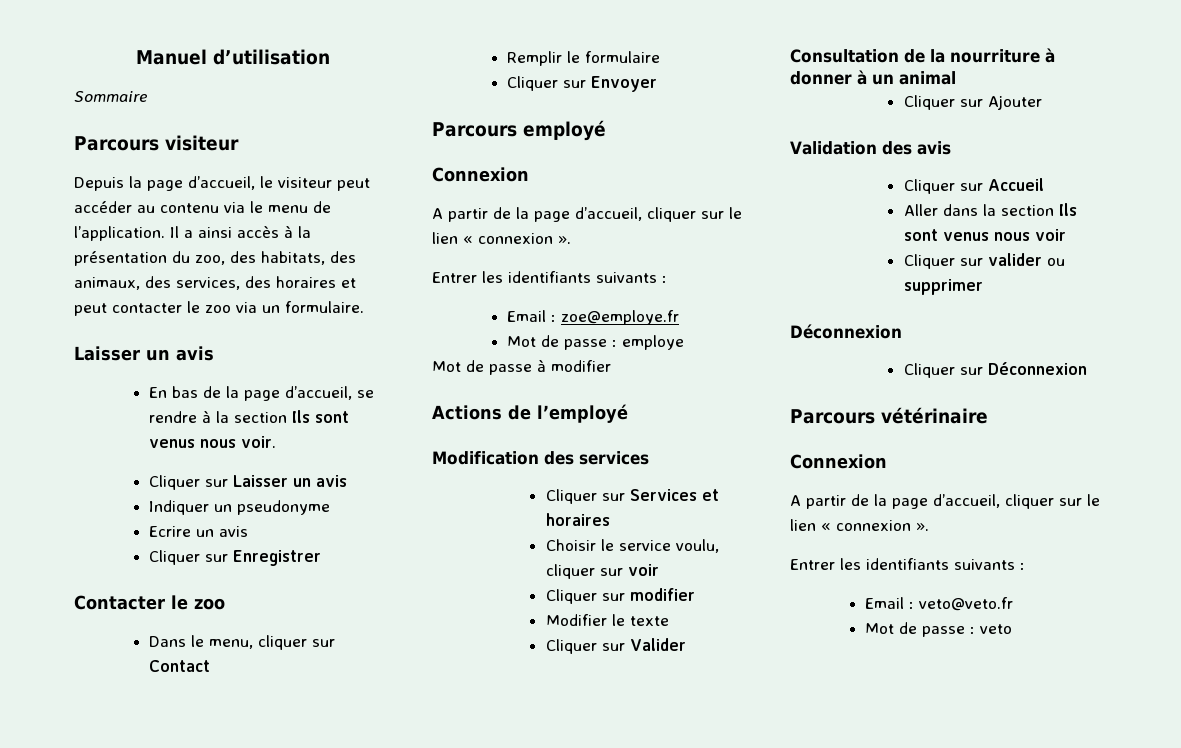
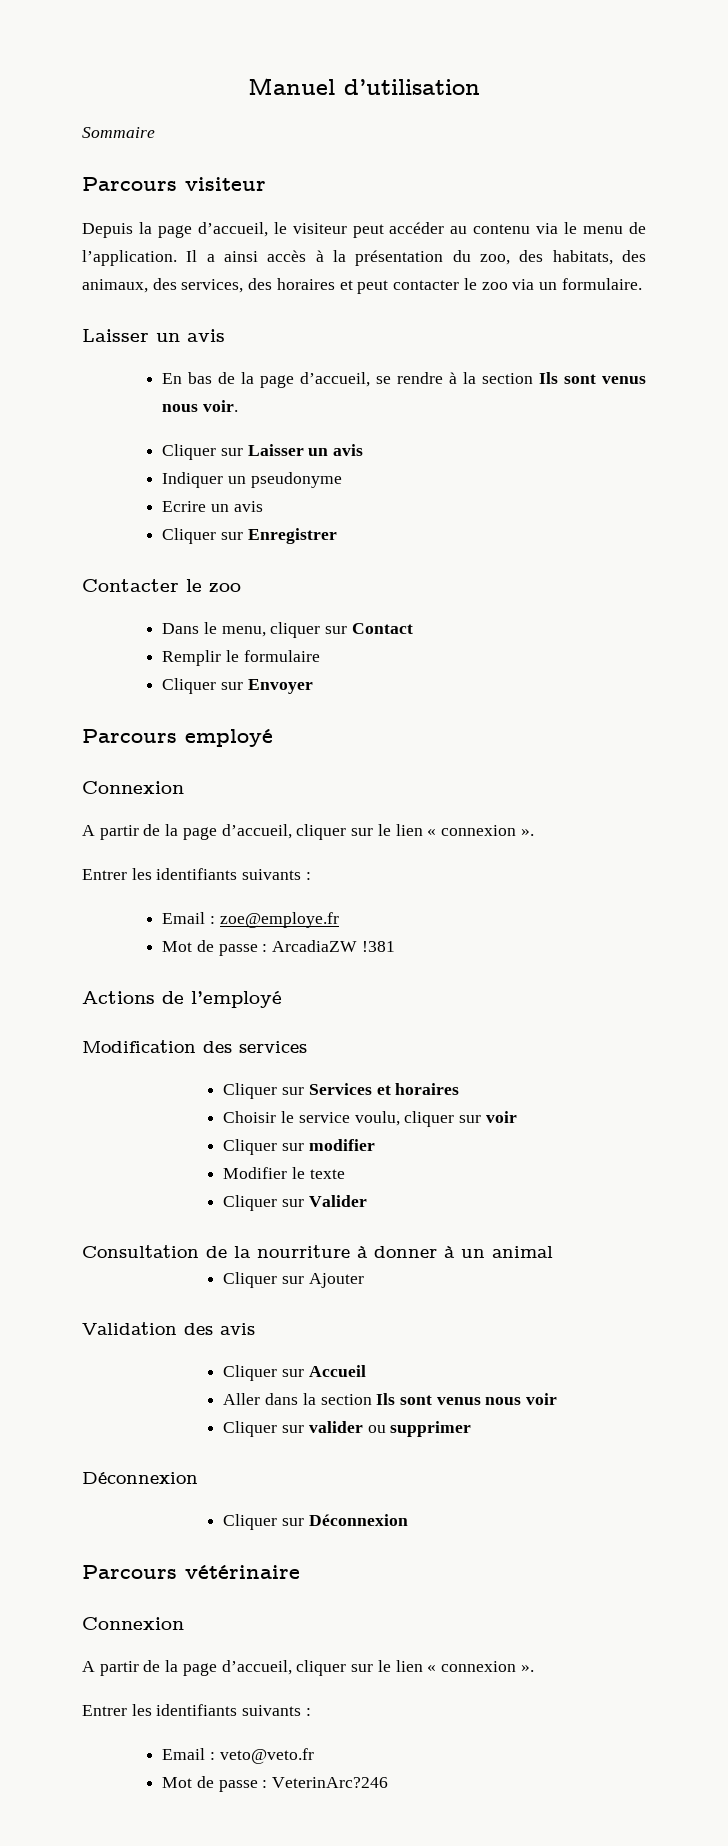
- Mot de passe : employe
- Mot de passe à modifier
+ Mot de passe : ArcadiaZW !381
- Mot de passe : veto
+ Mot de passe : VeterinArc?246

